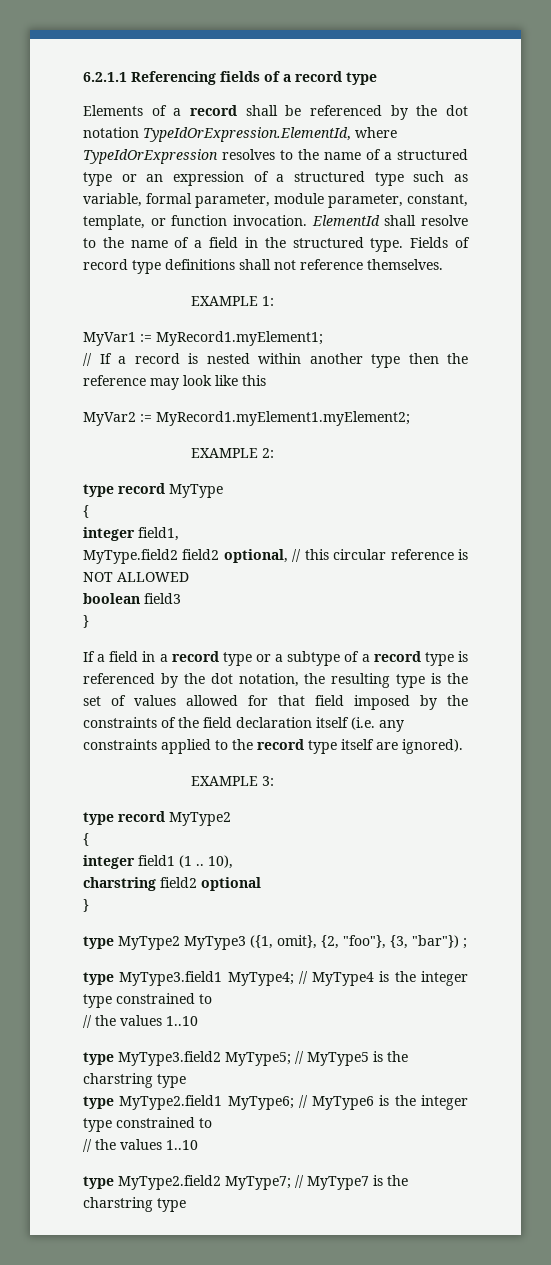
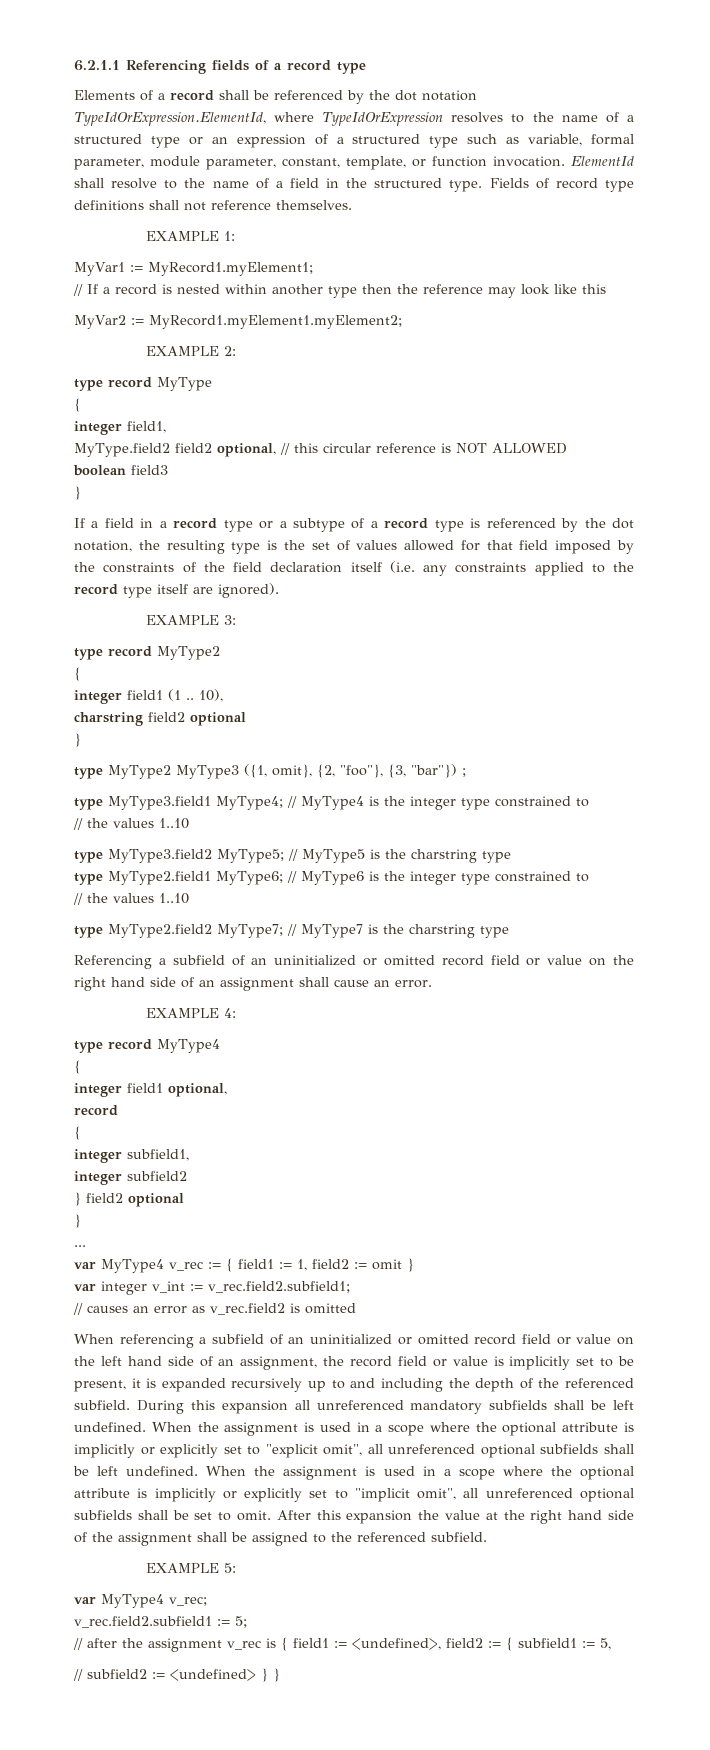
+ Referencing a subfield of an uninitialized or omitted record field or value on the right hand side of an assignment shall cause an error.
+ EXAMPLE 4:
+ type record MyType4
+ {
+ integer field1 optional,
+ record
+ {
+ integer subfield1,
+ integer subfield2
+ } field2 optional
+ }
+ ...
+ var MyType4 v_rec := { field1 := 1, field2 := omit }
+ var integer v_int := v_rec.field2.subfield1;
+ // causes an error as v_rec.field2 is omitted
+ When referencing a subfield of an uninitialized or omitted record field or value on the left hand side of an assignment, the record field or value is implicitly set to be present, it is expanded recursively up to and including the depth of the referenced subfield. During this expansion all unreferenced mandatory subfields shall be left undefined. When the assignment is used in a scope where the optional attribute is implicitly or explicitly set to "explicit omit", all unreferenced optional subfields shall be left undefined. When the assignment is used in a scope where the optional attribute is implicitly or explicitly set to "implicit omit", all unreferenced optional subfields shall be set to omit. After this expansion the value at the right hand side of the assignment shall be assigned to the referenced subfield.
+ EXAMPLE 5:
+ var MyType4 v_rec;
+ v_rec.field2.subfield1 := 5;
+ // after the assignment v_rec is { field1 := <undefined>, field2 := { subfield1 := 5,
+ // subfield2 := <undefined> } }

